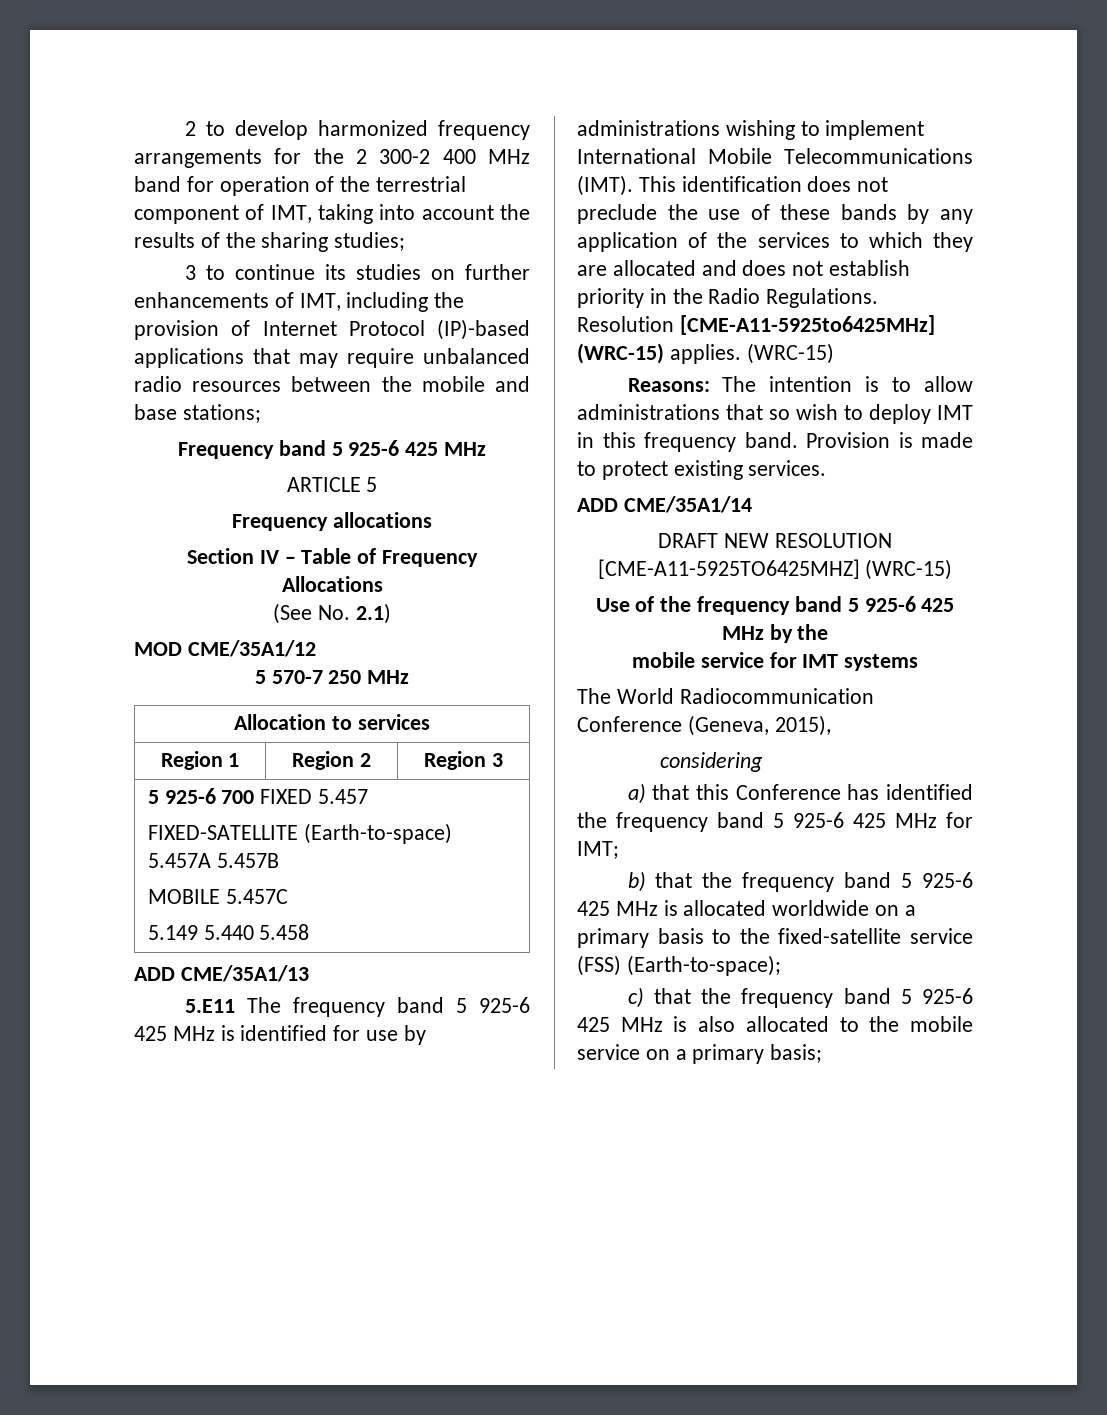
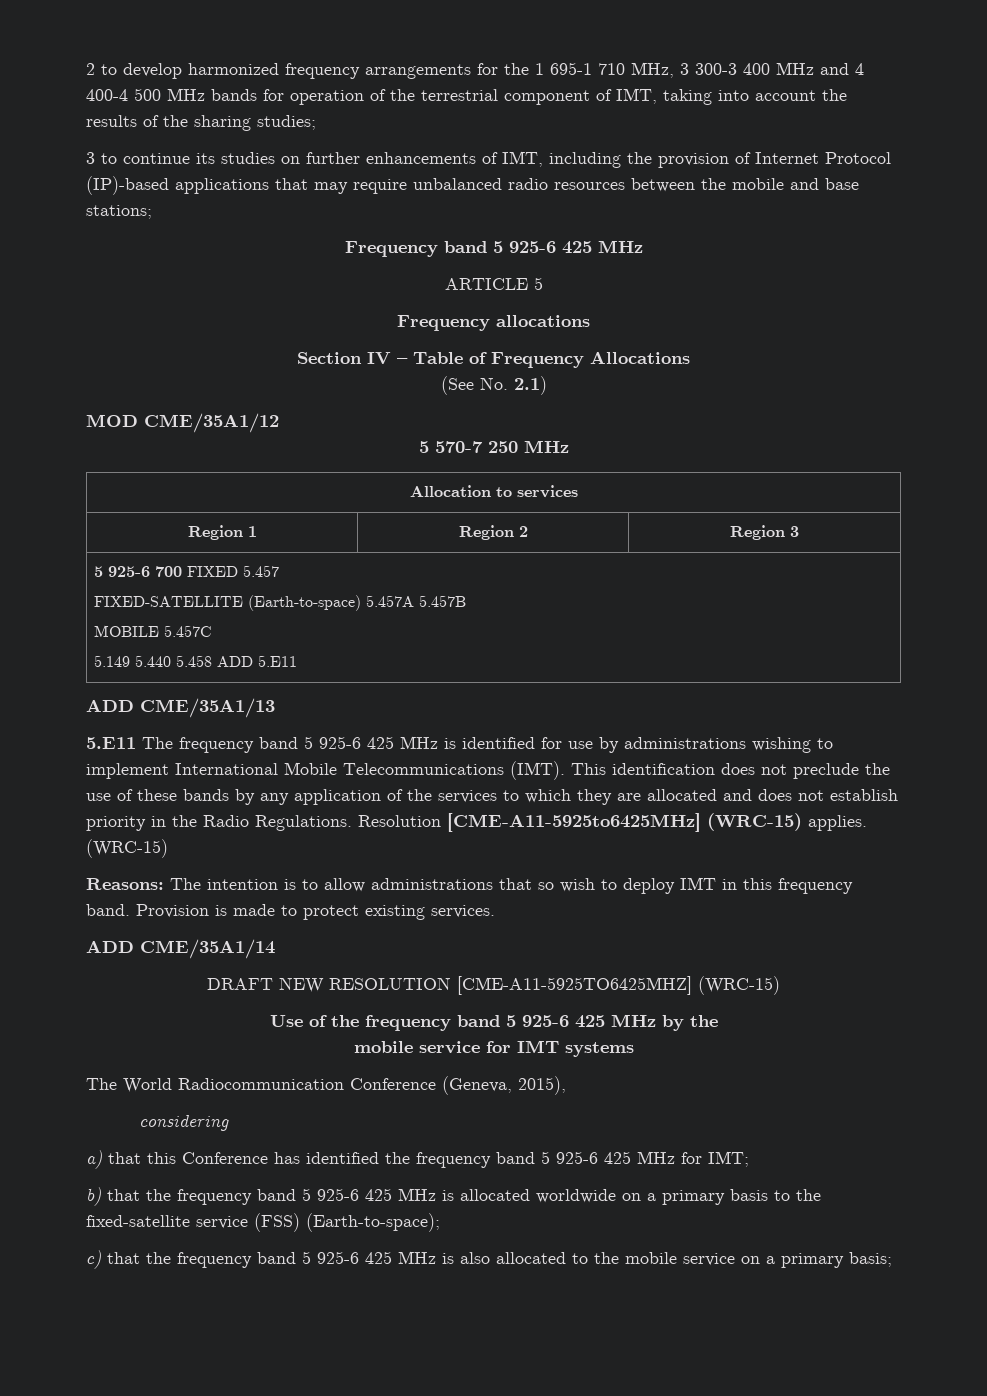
- 2 to develop harmonized frequency arrangements for the 2 300-2 400 MHz band for operation of the terrestrial component of IMT, taking into account the results of the sharing studies;
+ 2 to develop harmonized frequency arrangements for the 1 695-1 710 MHz, 3 300-3 400 MHz and 4 400-4 500 MHz bands for operation of the terrestrial component of IMT, taking into account the results of the sharing studies;
  5 925-6 700 FIXED 5.457
  FIXED-SATELLITE (Earth-to-space) 5.457A 5.457B
  MOBILE 5.457C
- 5.149 5.440 5.458
+ 5.149 5.440 5.458 ADD 5.E11

